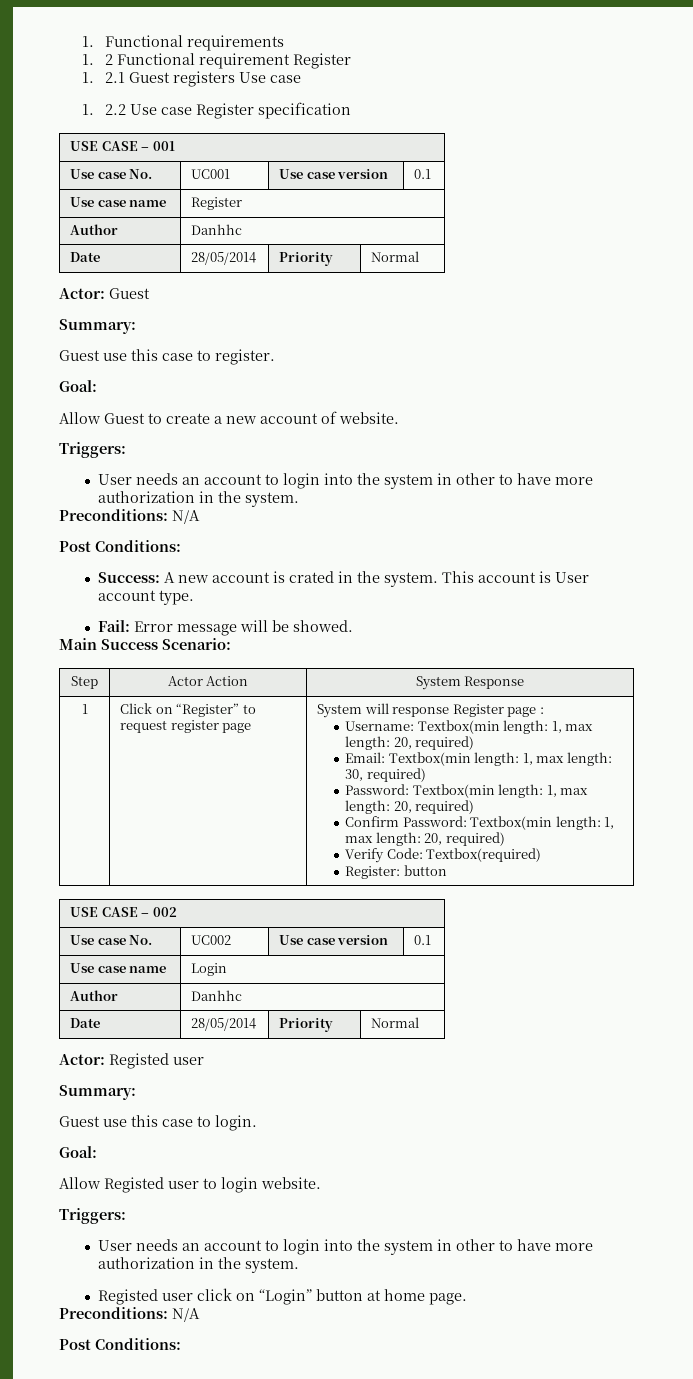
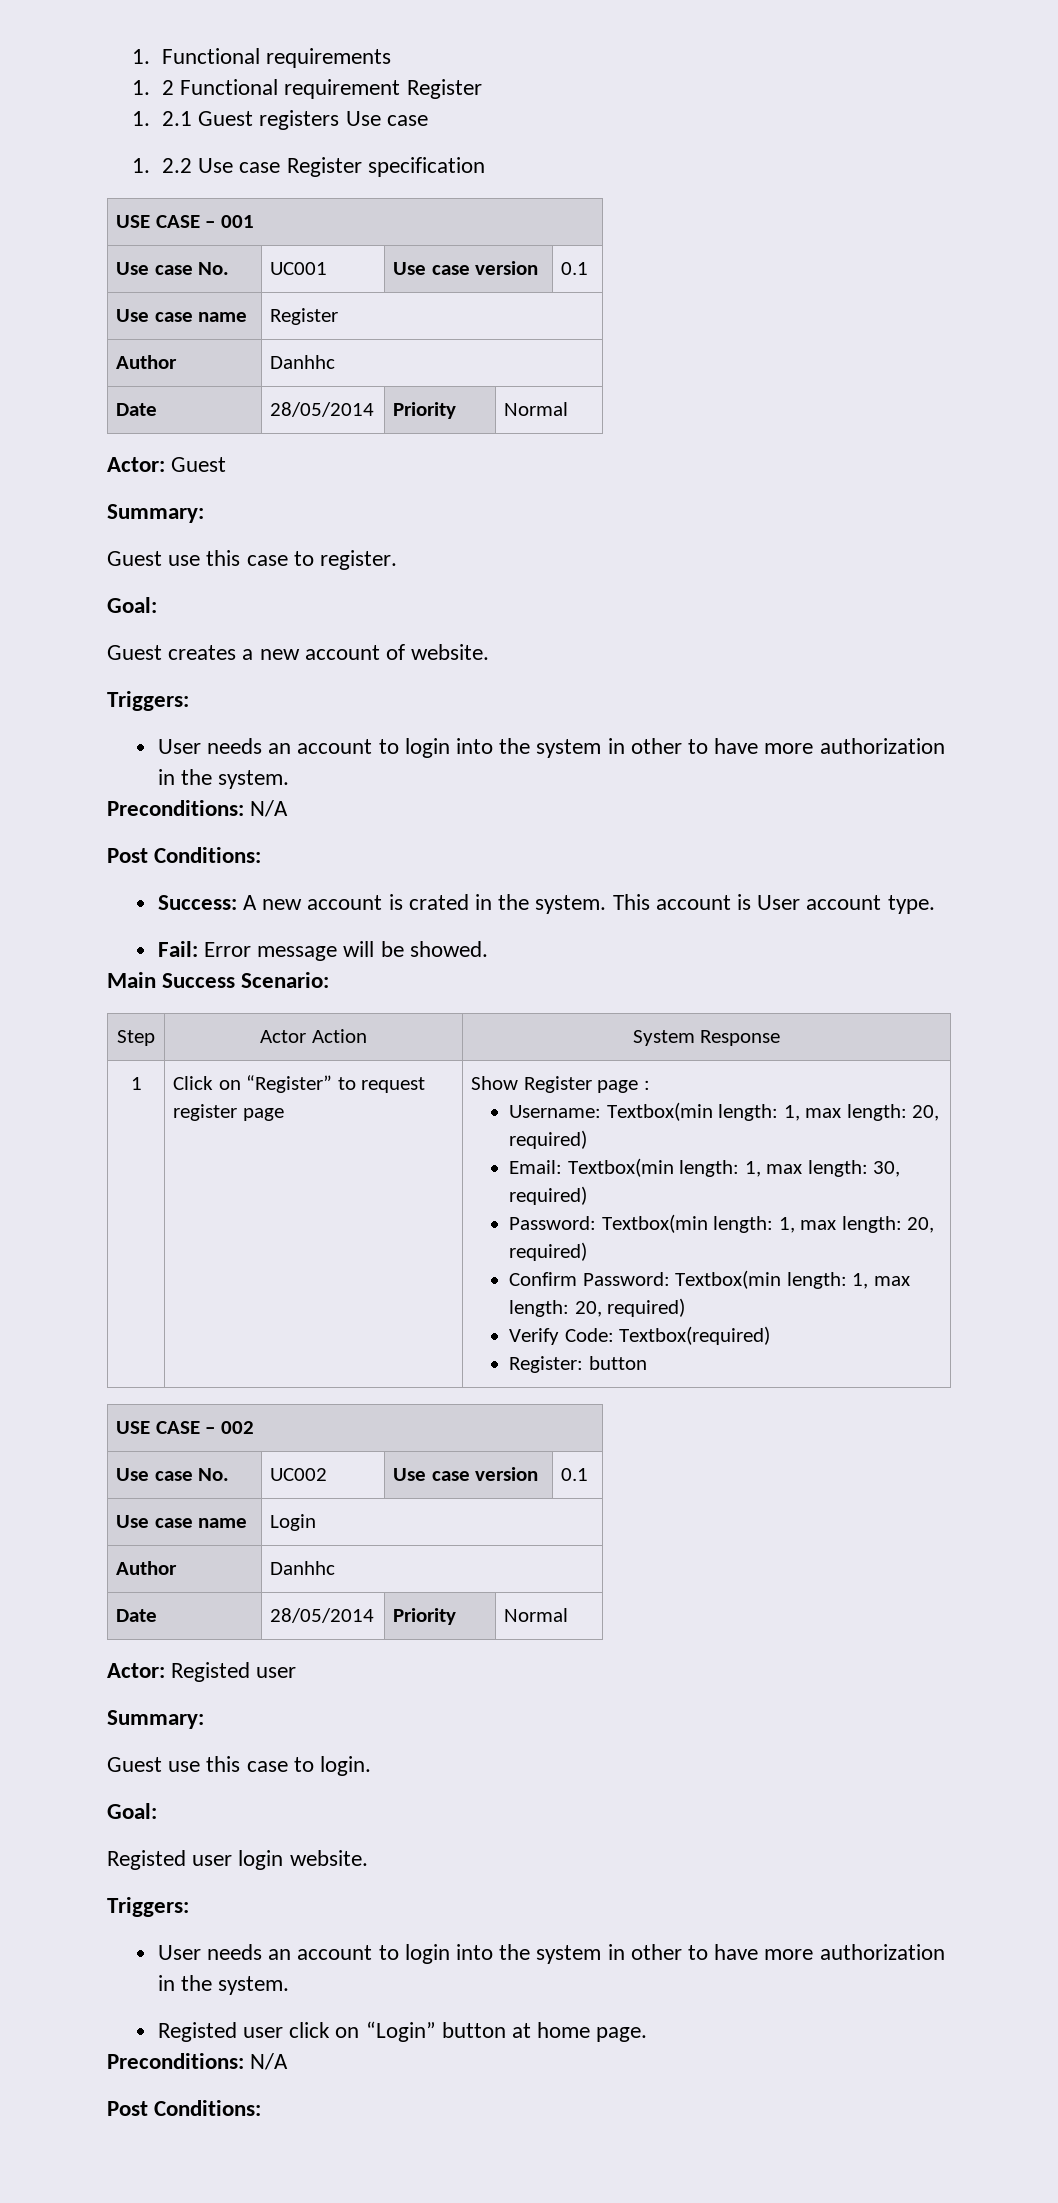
- Allow Guest to create a new account of website.
+ Guest creates a new account of website.
- System will response Register page :
+ Show Register page :
- Allow Registed user to login website.
+ Registed user login website.

